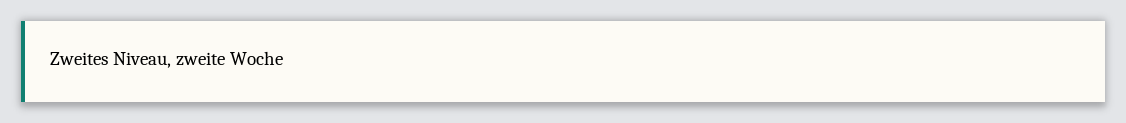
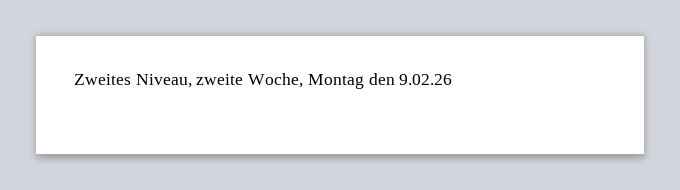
- Zweites Niveau, zweite Woche
+ Zweites Niveau, zweite Woche, Montag den 9.02.26

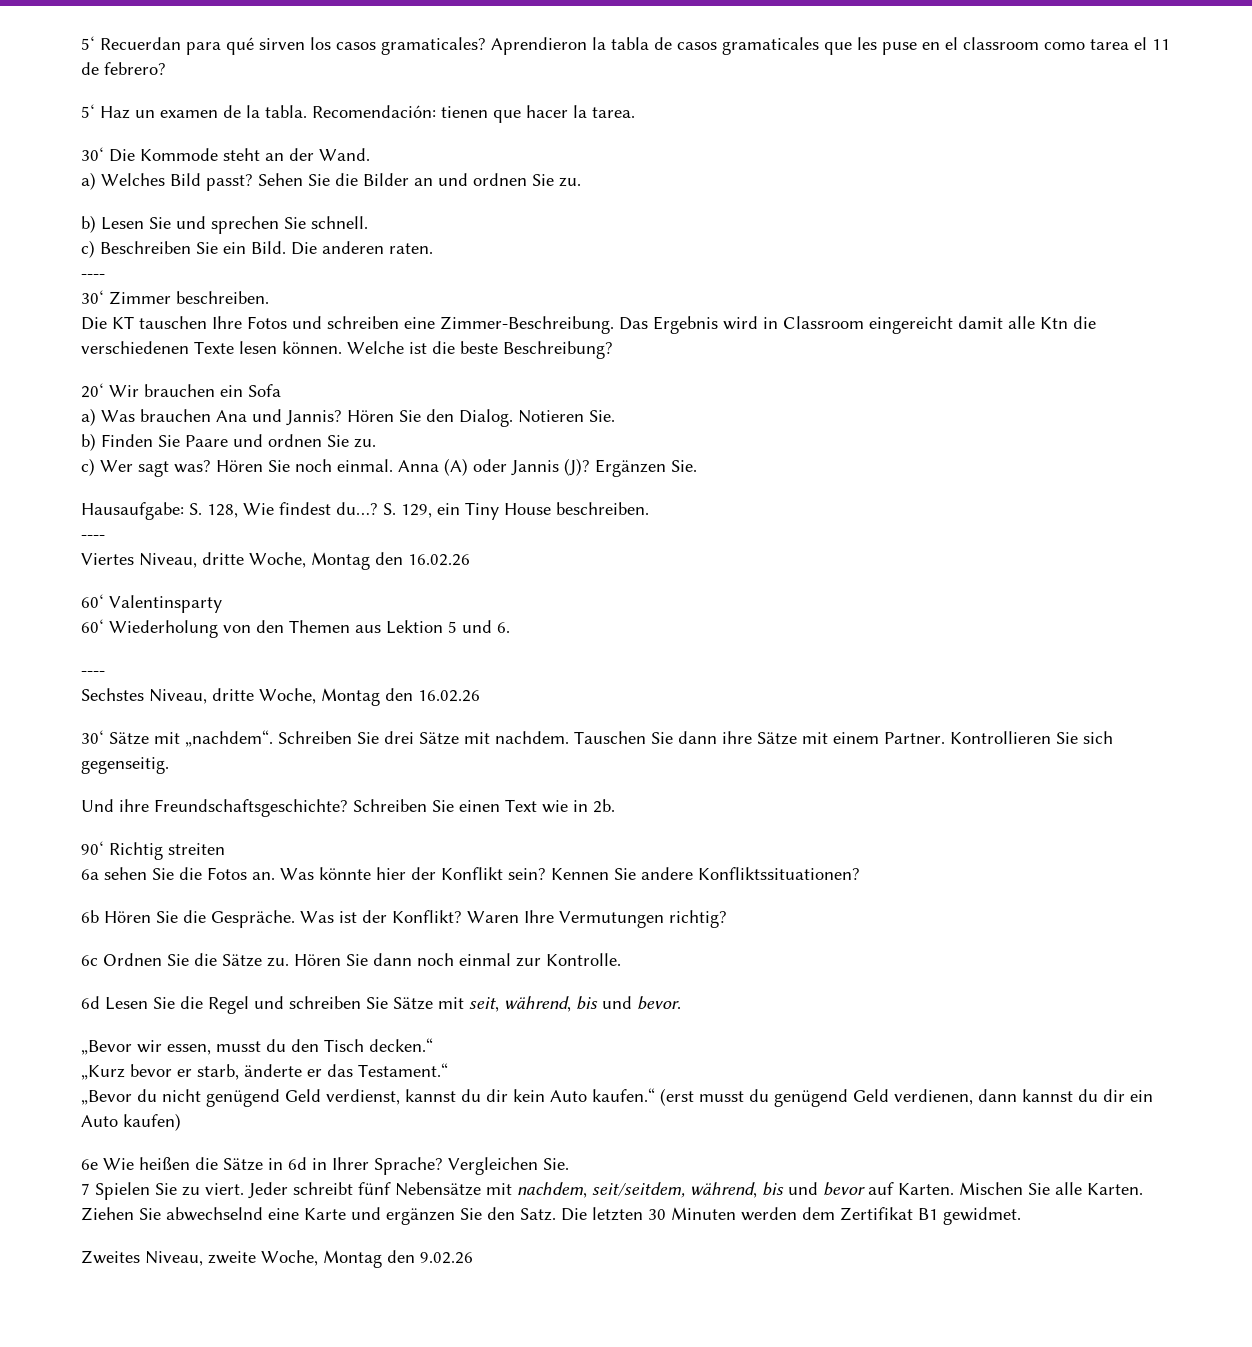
+ 5‘ Recuerdan para qué sirven los casos gramaticales? Aprendieron la tabla de casos gramaticales que les puse en el classroom como tarea el 11 de febrero?
+ 5‘ Haz un examen de la tabla. Recomendación: tienen que hacer la tarea.
+ 30‘ Die Kommode steht an der Wand.
+ a) Welches Bild passt? Sehen Sie die Bilder an und ordnen Sie zu.
+ b) Lesen Sie und sprechen Sie schnell.
+ c) Beschreiben Sie ein Bild. Die anderen raten.
+ ----
+ 30‘ Zimmer beschreiben.
+ Die KT tauschen Ihre Fotos und schreiben eine Zimmer-Beschreibung. Das Ergebnis wird in Classroom eingereicht damit alle Ktn die verschiedenen Texte lesen können. Welche ist die beste Beschreibung?
+ 20‘ Wir brauchen ein Sofa
+ a) Was brauchen Ana und Jannis? Hören Sie den Dialog. Notieren Sie.
+ b) Finden Sie Paare und ordnen Sie zu.
+ c) Wer sagt was? Hören Sie noch einmal. Anna (A) oder Jannis (J)? Ergänzen Sie.
+ Hausaufgabe: S. 128, Wie findest du…? S. 129, ein Tiny House beschreiben.
+ ----
+ Viertes Niveau, dritte Woche, Montag den 16.02.26
+ 60‘ Valentinsparty
+ 60‘ Wiederholung von den Themen aus Lektion 5 und 6.
+ ----
+ Sechstes Niveau, dritte Woche, Montag den 16.02.26
+ 30‘ Sätze mit „nachdem“. Schreiben Sie drei Sätze mit nachdem. Tauschen Sie dann ihre Sätze mit einem Partner. Kontrollieren Sie sich gegenseitig.
+ Und ihre Freundschaftsgeschichte? Schreiben Sie einen Text wie in 2b.
+ 90‘ Richtig streiten
+ 6a sehen Sie die Fotos an. Was könnte hier der Konflikt sein? Kennen Sie andere Konfliktssituationen?
+ 6b Hören Sie die Gespräche. Was ist der Konflikt? Waren Ihre Vermutungen richtig?
+ 6c Ordnen Sie die Sätze zu. Hören Sie dann noch einmal zur Kontrolle.
+ 6d Lesen Sie die Regel und schreiben Sie Sätze mit seit, während, bis und bevor.
+ „Bevor wir essen, musst du den Tisch decken.“
+ „Kurz bevor er starb, änderte er das Testament.“
+ „Bevor du nicht genügend Geld verdienst, kannst du dir kein Auto kaufen.“ (erst musst du genügend Geld verdienen, dann kannst du dir ein Auto kaufen)
+ 6e Wie heißen die Sätze in 6d in Ihrer Sprache? Vergleichen Sie.
+ 7 Spielen Sie zu viert. Jeder schreibt fünf Nebensätze mit nachdem, seit/seitdem, während, bis und bevor auf Karten. Mischen Sie alle Karten. Ziehen Sie abwechselnd eine Karte und ergänzen Sie den Satz. Die letzten 30 Minuten werden dem Zertifikat B1 gewidmet.

